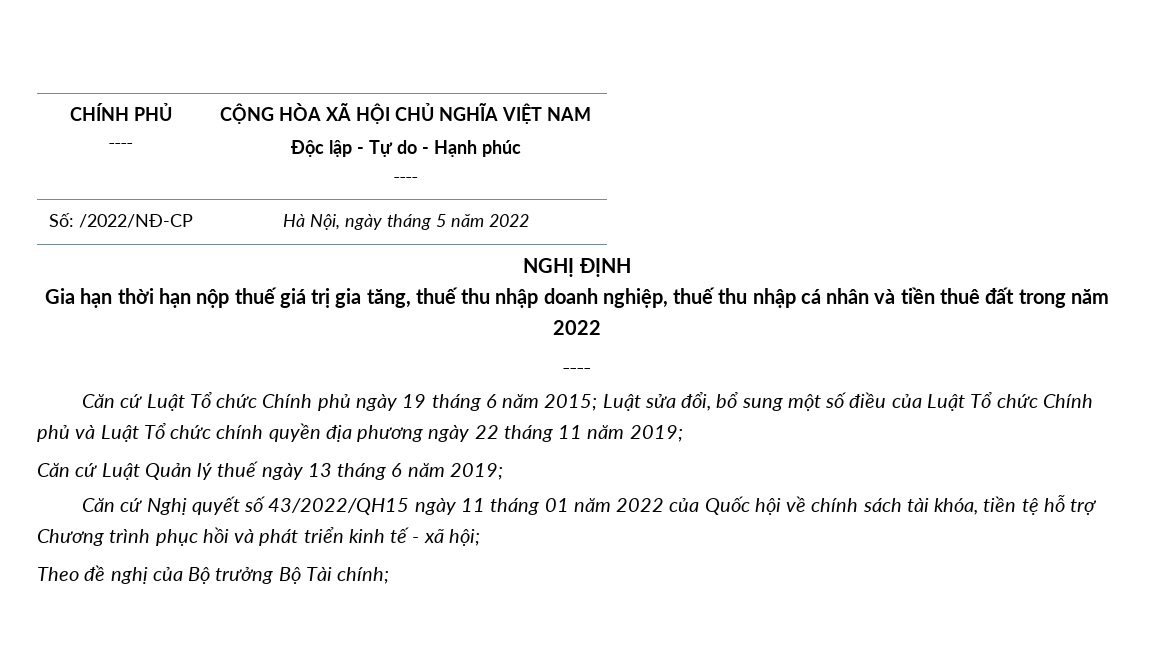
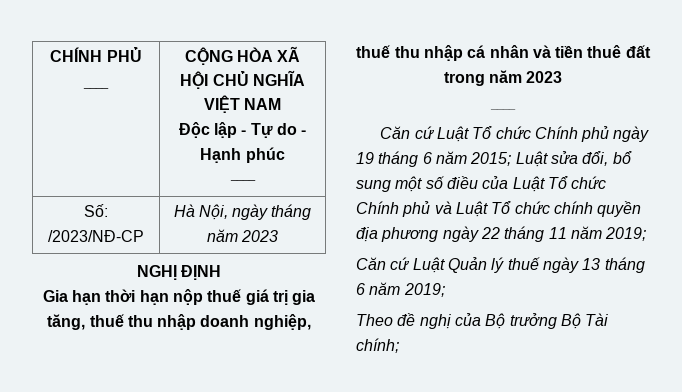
- Số: /2022/NĐ-CP | Hà Nội, ngày tháng 5 năm 2022
+ Số: /2023/NĐ-CP | Hà Nội, ngày tháng năm 2023
- Gia hạn thời hạn nộp thuế giá trị gia tăng, thuế thu nhập doanh nghiệp, thuế thu nhập cá nhân và tiền thuê đất trong năm 2022
+ Gia hạn thời hạn nộp thuế giá trị gia tăng, thuế thu nhập doanh nghiệp, thuế thu nhập cá nhân và tiền thuê đất trong năm 2023
- Căn cứ Nghị quyết số 43/2022/QH15 ngày 11 tháng 01 năm 2022 của Quốc hội về chính sách tài khóa, tiền tệ hỗ trợ Chương trình phục hồi và phát triển kinh tế - xã hội;

